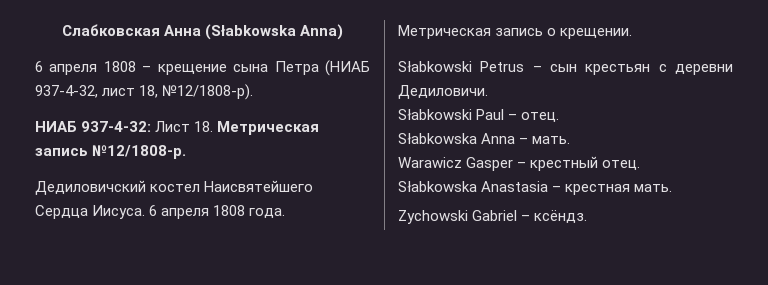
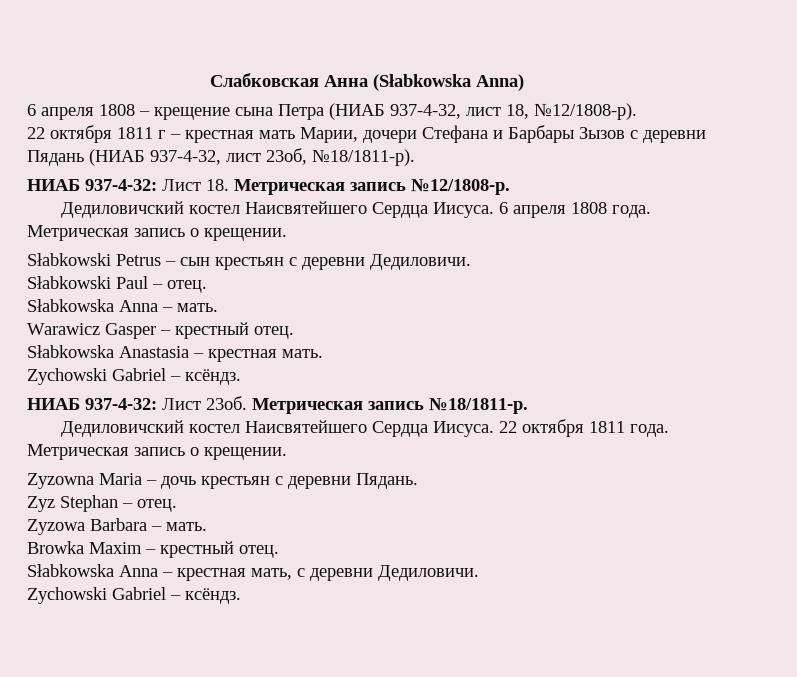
+ 22 октября 1811 г – крестная мать Марии, дочери Стефана и Барбары Зызов с деревни Пядань (НИАБ 937-4-32, лист 23об, №18/1811-р).
+ НИАБ 937-4-32: Лист 23об. Метрическая запись №18/1811-р.
+ Дедиловичский костел Наисвятейшего Сердца Иисуса. 22 октября 1811 года. Метрическая запись о крещении.
+ Zyzowna Maria – дочь крестьян с деревни Пядань.
+ Zyz Stephan – отец.
+ Zyzowa Barbara – мать.
+ Browka Maxim – крестный отец.
+ Słabkowska Anna – крестная мать, с деревни Дедиловичи.
+ Zychowski Gabriel – ксёндз.

